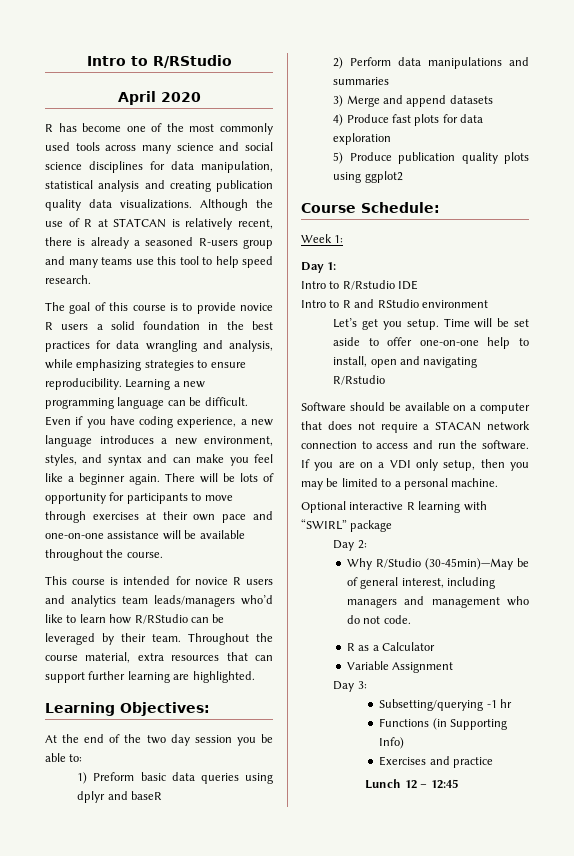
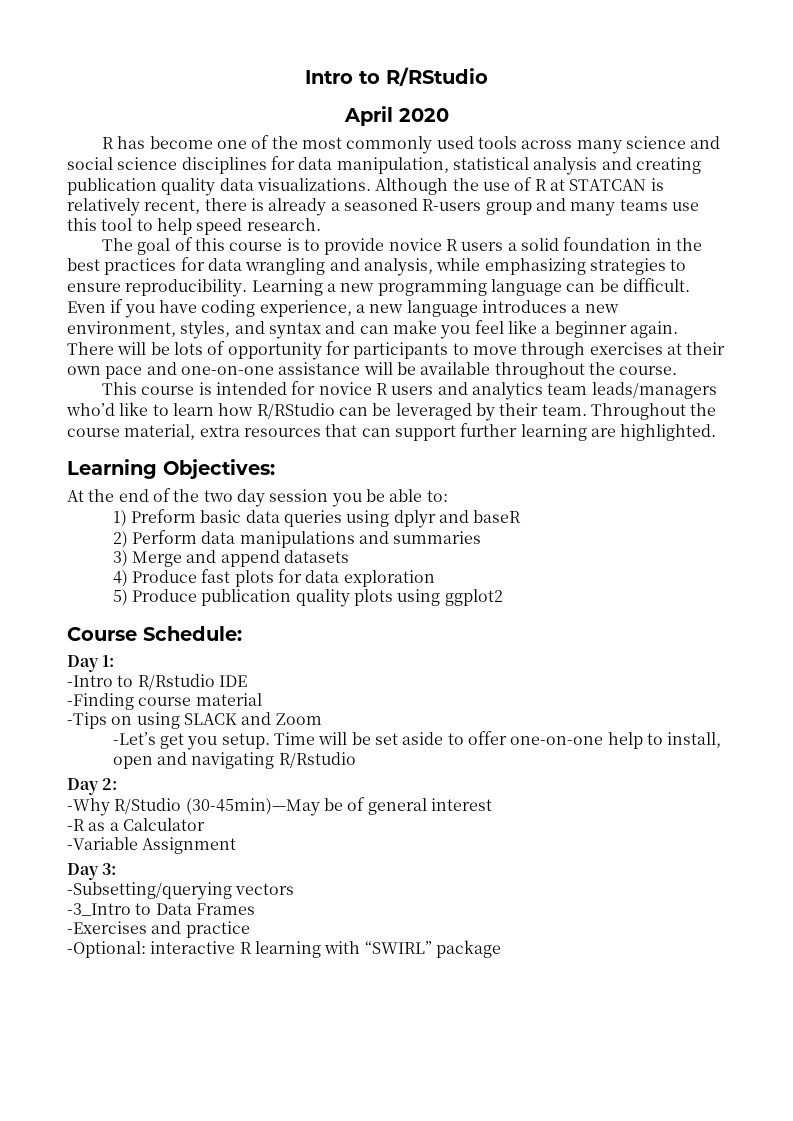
- Week 1:
- Intro to R/Rstudio IDE
+ -Intro to R/Rstudio IDE
- Intro to R and RStudio environment
- Let’s get you setup.
+ -Finding course material
+ -Tips on using SLACK and Zoom
+ -Let’s get you setup.
- Software should be available on a computer that does not require a STACAN network connection to access and run the software. If you are on a VDI only setup, then you may be limited to a personal machine.
- Optional interactive R learning with “SWIRL” package
+ Day 2:
+ -Why R/Studio (30-45min)—May be of general interest
+ -R as a Calculator
+ -Variable Assignment
+ Day 3:
+ -Subsetting/querying vectors
+ -3_Intro to Data Frames
+ -Exercises and practice
+ -Optional: interactive R learning with “SWIRL” package
- Day 2:
- Why R/Studio (30-45min)—May be of general interest, including managers and management who do not code.
- R as a Calculator
- Variable Assignment
- Day 3:
- Subsetting/querying -1 hr
- Functions (in Supporting Info)
- Exercises and practice
- Lunch 12 – 12:45

